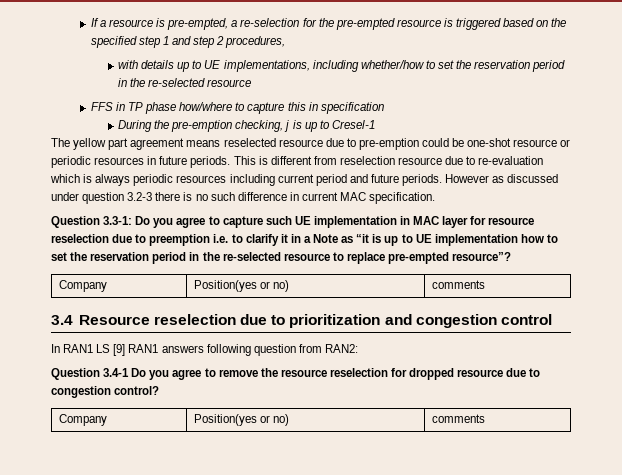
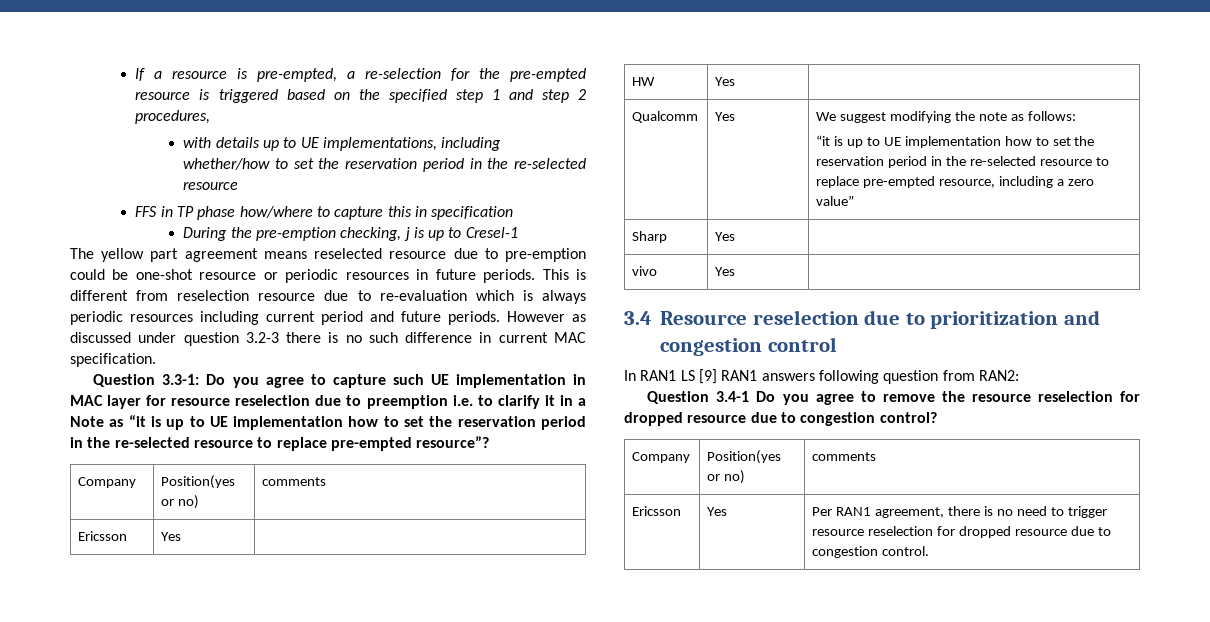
  Question 3.3-1: Do you agree to capture such UE implementation in MAC layer for resource reselection due to preemption i.e. to clarify it in a Note as “it is up to UE implementation how to set the reservation period in the re-selected resource to replace pre-empted resource”?
  Company | Position(yes or no) | comments
+ Ericsson | Yes |
+ HW | Yes |
+ Qualcomm | Yes | We suggest modifying the note as follows:
+ “it is up to UE implementation how to set the reservation period in the re-selected resource to replace pre-empted resource, including a zero value”
+ Sharp | Yes |
+ vivo | Yes |
+ Ericsson | Yes | Per RAN1 agreement, there is no need to trigger resource reselection for dropped resource due to congestion control.

